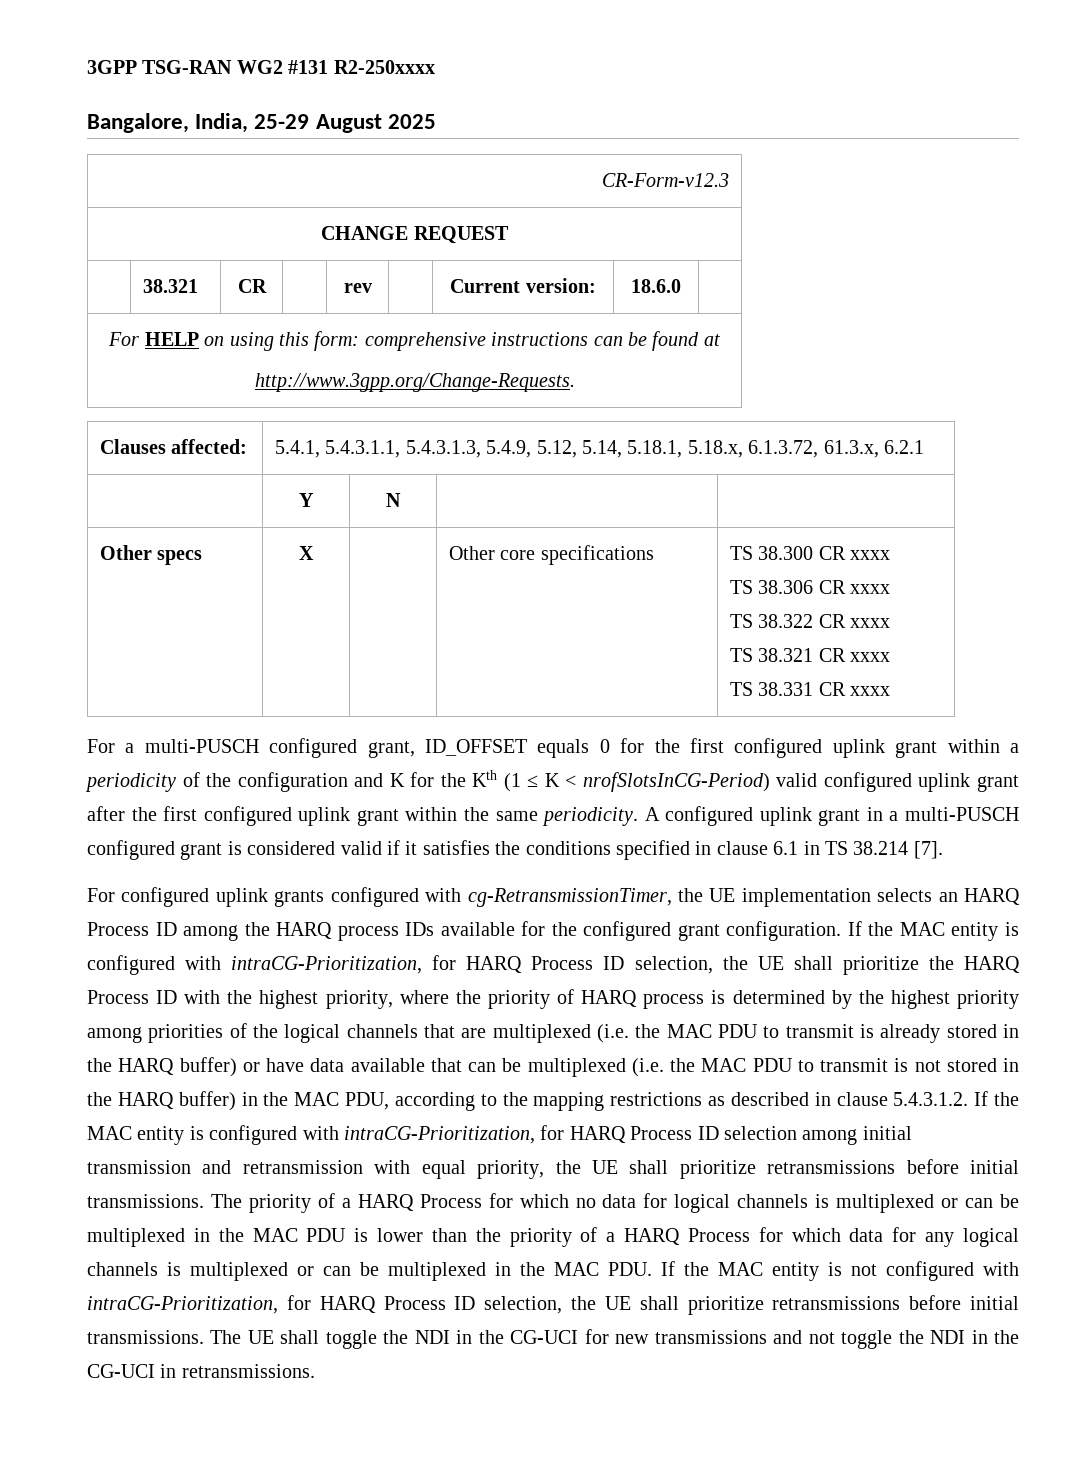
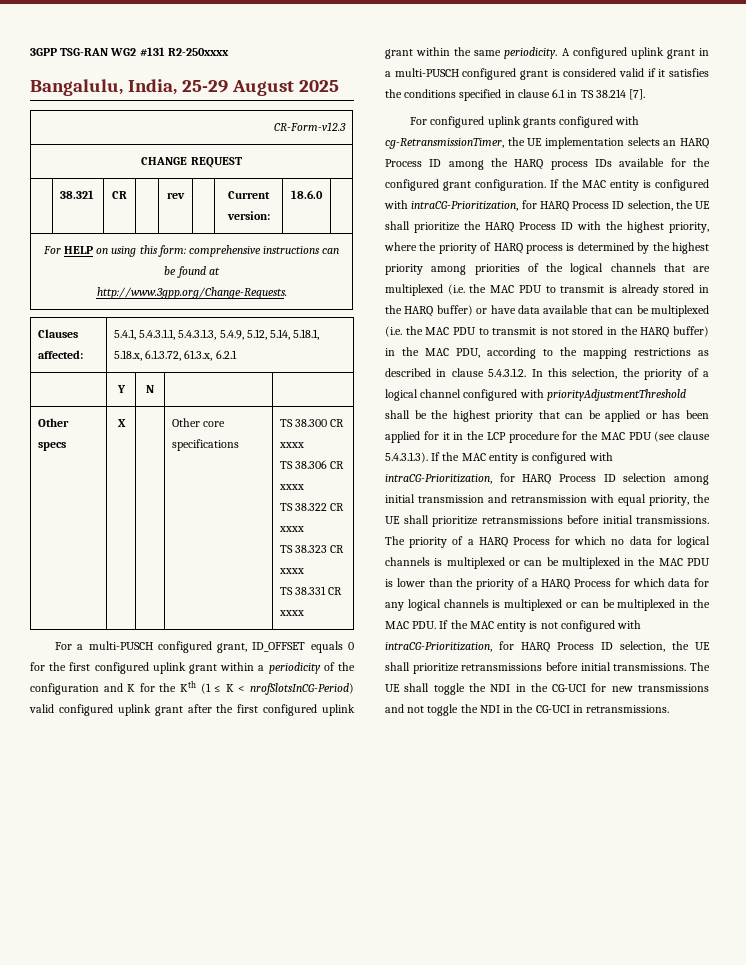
- Bangalore, India, 25-29 August 2025
+ Bangalulu, India, 25-29 August 2025
  Other specs | X | | Other core specifications | TS 38.300 CR xxxx
  TS 38.306 CR xxxx
  TS 38.322 CR xxxx
- TS 38.321 CR xxxx
+ TS 38.323 CR xxxx
- If the MAC entity is configured with intraCG-Prioritization, for HARQ Process ID selection, the UE shall prioritize the HARQ Process ID with the highest priority, where the priority of HARQ process is determined by the highest priority among priorities of the logical channels that are multiplexed (i.e. the MAC PDU to transmit is already stored in the HARQ buffer) or have data available that can be multiplexed (i.e. the MAC PDU to transmit is not stored in the HARQ buffer) in the MAC PDU, according to the mapping restrictions as described in clause 5.4.3.1.2. If the MAC entity is configured with intraCG-Prioritization, for HARQ Process ID selection among initial transmission and retransmission with equal priority, the UE shall prioritize retransmissions before initial transmissions.
+ If the MAC entity is configured with intraCG-Prioritization, for HARQ Process ID selection, the UE shall prioritize the HARQ Process ID with the highest priority, where the priority of HARQ process is determined by the highest priority among priorities of the logical channels that are multiplexed (i.e. the MAC PDU to transmit is already stored in the HARQ buffer) or have data available that can be multiplexed (i.e. the MAC PDU to transmit is not stored in the HARQ buffer) in the MAC PDU, according to the mapping restrictions as described in clause 5.4.3.1.2. In this selection, the priority of a logical channel configured with priorityAdjustmentThreshold shall be the highest priority that can be applied or has been applied for it in the LCP procedure for the MAC PDU (see clause 5.4.3.1.3). If the MAC entity is configured with intraCG-Prioritization, for HARQ Process ID selection among initial transmission and retransmission with equal priority, the UE shall prioritize retransmissions before initial transmissions.

